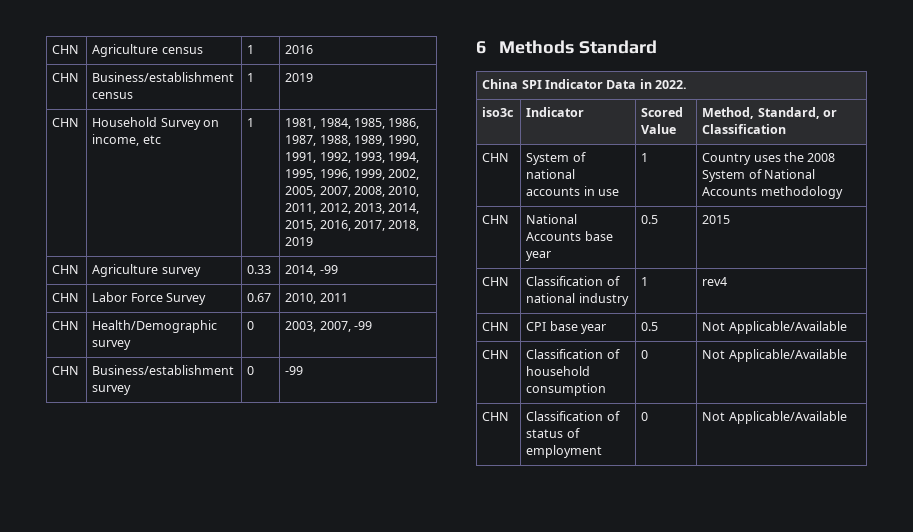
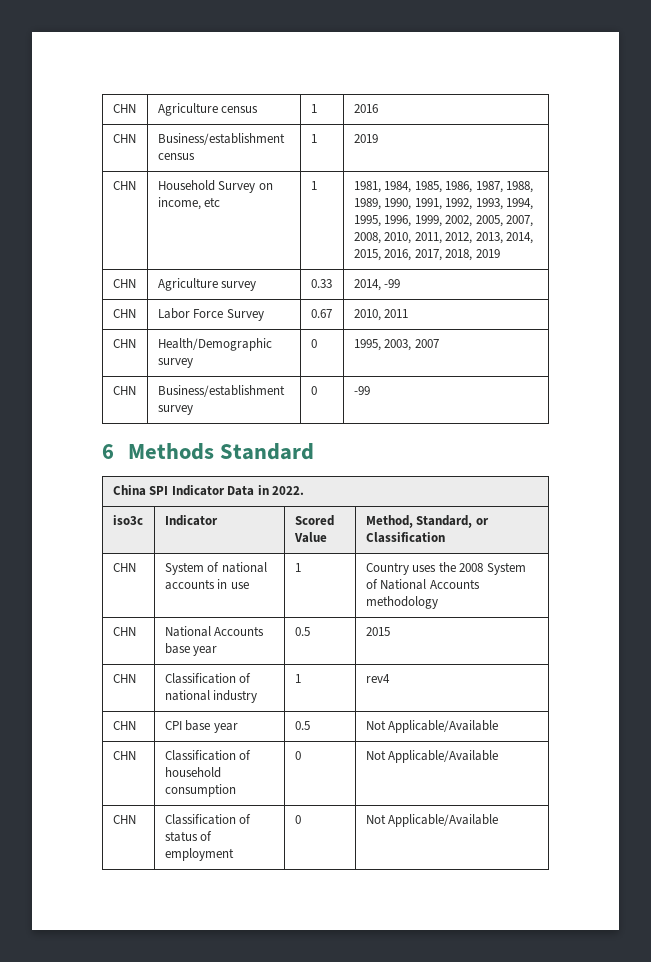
- CHN | Health/Demographic survey | 0 | 2003, 2007, -99
+ CHN | Health/Demographic survey | 0 | 1995, 2003, 2007

